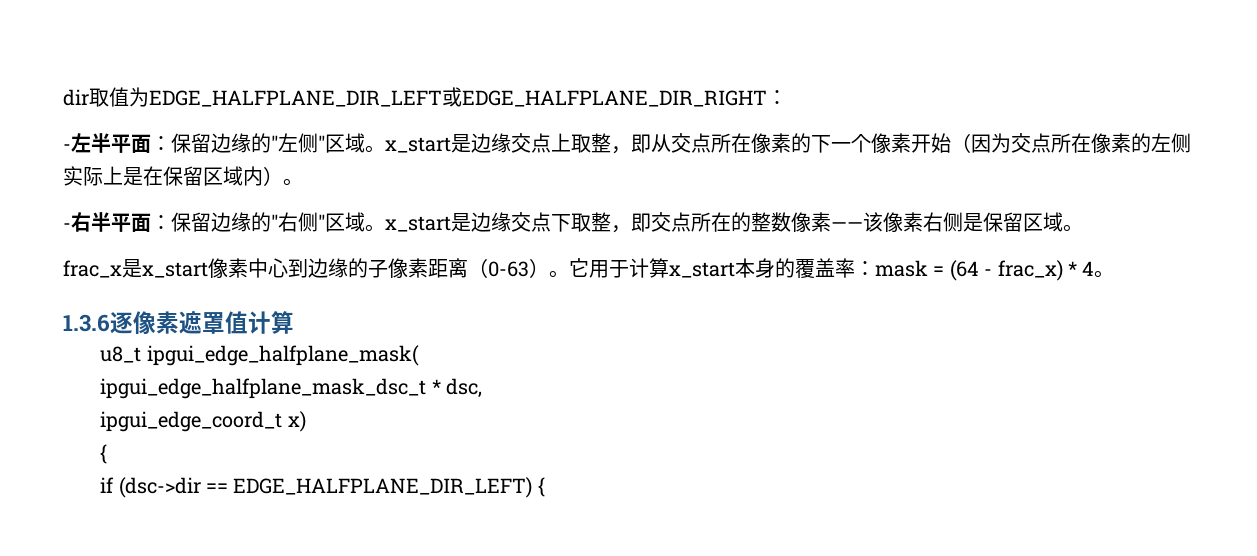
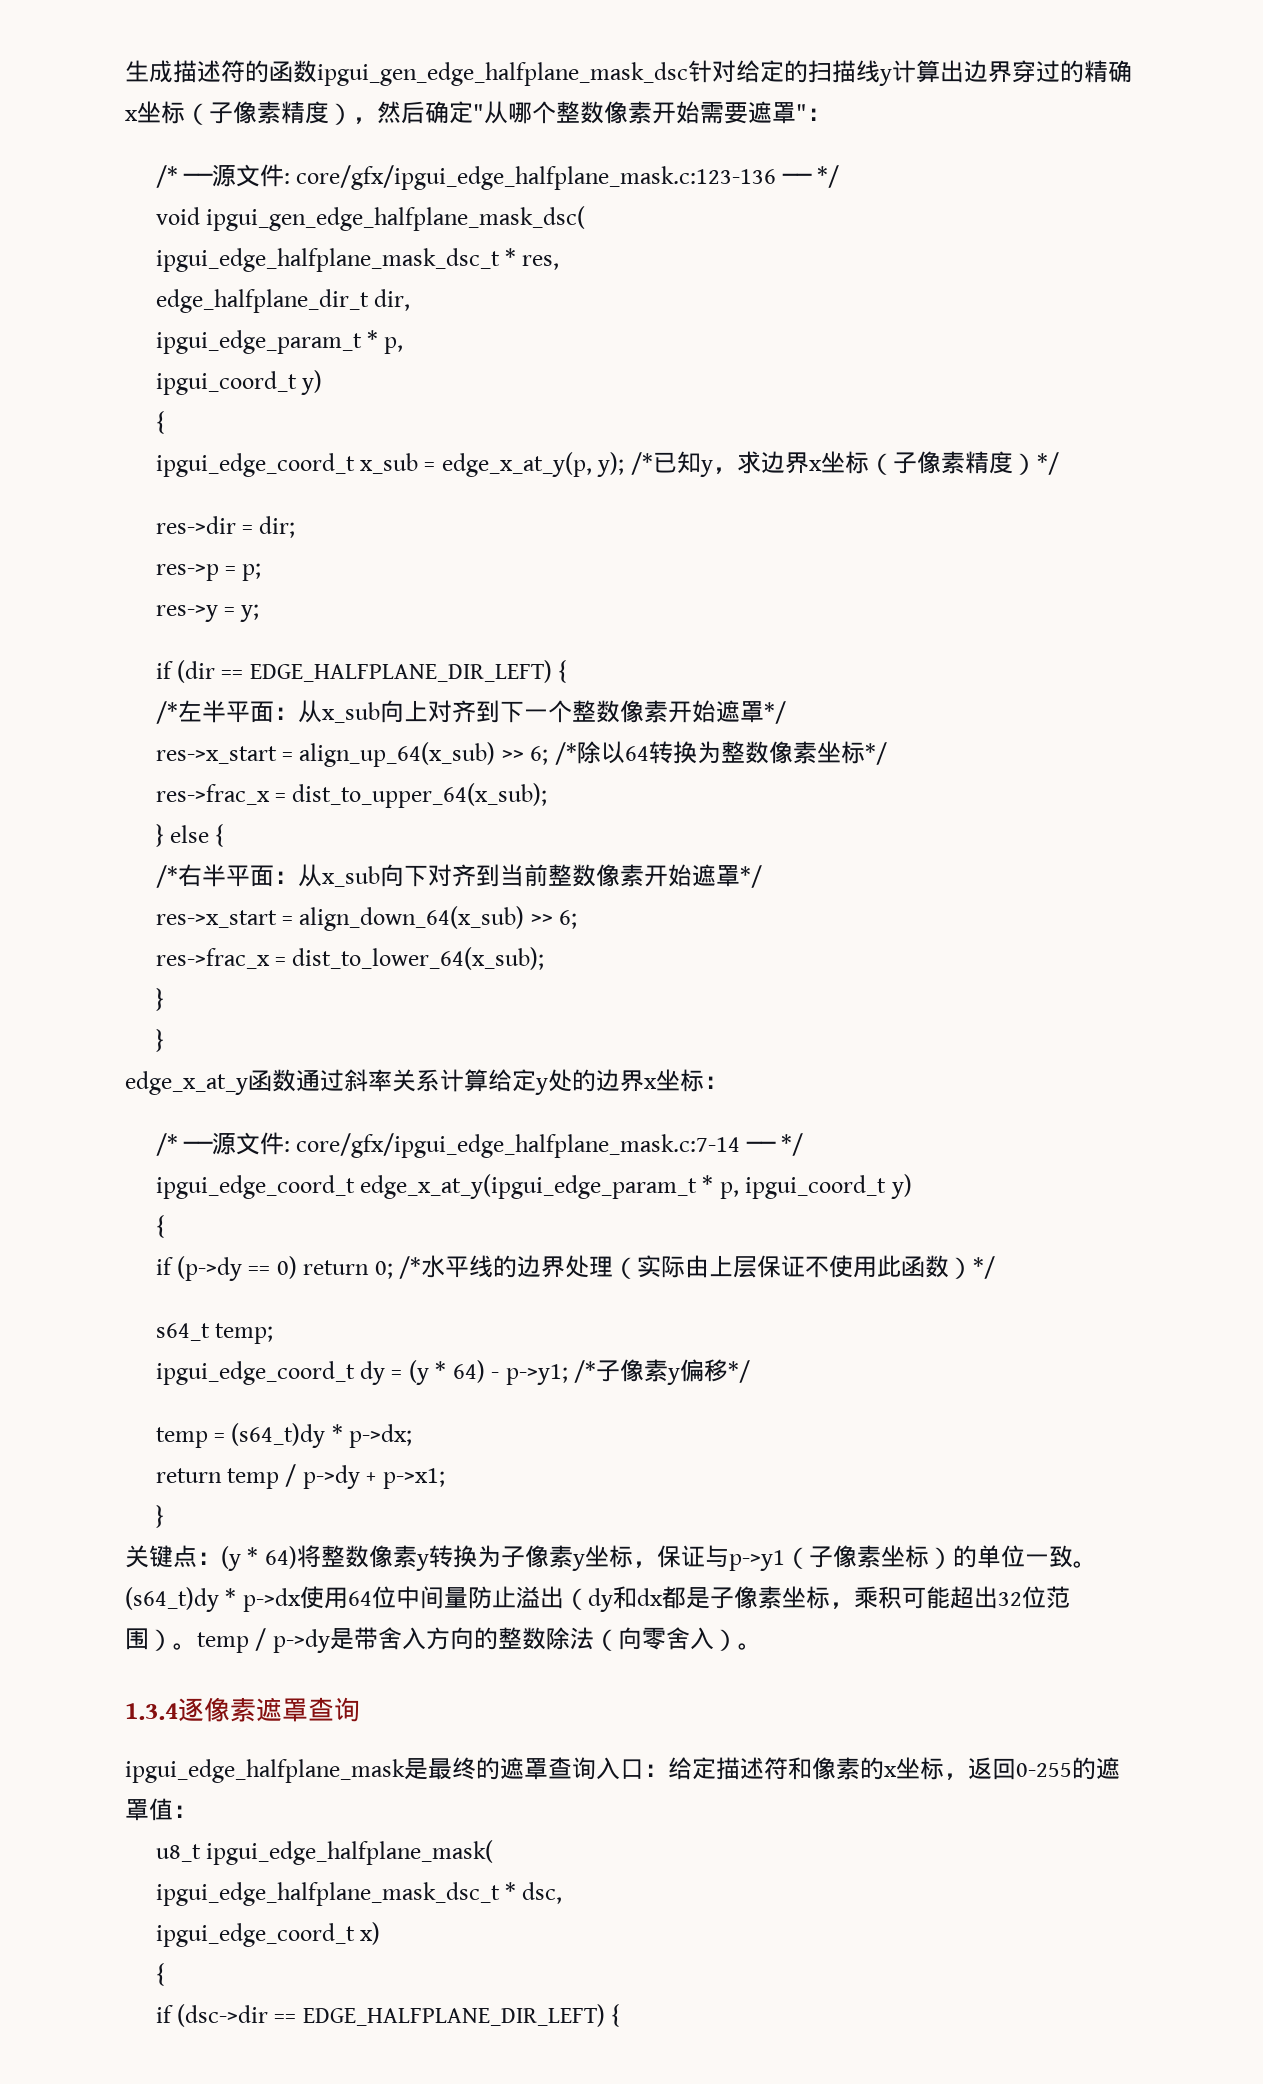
- dir取值为EDGE_HALFPLANE_DIR_LEFT或EDGE_HALFPLANE_DIR_RIGHT：
- -左半平面：保留边缘的"左侧"区域。x_start是边缘交点上取整，即从交点所在像素的下一个像素开始（因为交点所在像素的左侧实际上是在保留区域内）。
- -右半平面：保留边缘的"右侧"区域。x_start是边缘交点下取整，即交点所在的整数像素——该像素右侧是保留区域。
- frac_x是x_start像素中心到边缘的子像素距离（0-63）。它用于计算x_start本身的覆盖率：mask = (64 - frac_x) * 4。
- 1.3.6逐像素遮罩值计算
+ 生成描述符的函数ipgui_gen_edge_halfplane_mask_dsc针对给定的扫描线y计算出边界穿过的精确x坐标（子像素精度），然后确定"从哪个整数像素开始需要遮罩"：
+ /* ──源文件: core/gfx/ipgui_edge_halfplane_mask.c:123-136 ── */
+ void ipgui_gen_edge_halfplane_mask_dsc(
+ ipgui_edge_halfplane_mask_dsc_t * res,
+ edge_halfplane_dir_t dir,
+ ipgui_edge_param_t * p,
+ ipgui_coord_t y)
+ {
+ ipgui_edge_coord_t x_sub = edge_x_at_y(p, y); /*已知y，求边界x坐标（子像素精度）*/
+ res->dir = dir;
+ res->p = p;
+ res->y = y;
+ if (dir == EDGE_HALFPLANE_DIR_LEFT) {
+ /*左半平面：从x_sub向上对齐到下一个整数像素开始遮罩*/
+ res->x_start = align_up_64(x_sub) >> 6; /*除以64转换为整数像素坐标*/
+ res->frac_x = dist_to_upper_64(x_sub);
+ } else {
+ /*右半平面：从x_sub向下对齐到当前整数像素开始遮罩*/
+ res->x_start = align_down_64(x_sub) >> 6;
+ res->frac_x = dist_to_lower_64(x_sub);
+ }
+ }
+ edge_x_at_y函数通过斜率关系计算给定y处的边界x坐标：
+ /* ──源文件: core/gfx/ipgui_edge_halfplane_mask.c:7-14 ── */
+ ipgui_edge_coord_t edge_x_at_y(ipgui_edge_param_t * p, ipgui_coord_t y)
+ {
+ if (p->dy == 0) return 0; /*水平线的边界处理（实际由上层保证不使用此函数）*/
+ s64_t temp;
+ ipgui_edge_coord_t dy = (y * 64) - p->y1; /*子像素y偏移*/
+ temp = (s64_t)dy * p->dx;
+ return temp / p->dy + p->x1;
+ }
+ 关键点：(y * 64)将整数像素y转换为子像素y坐标，保证与p->y1（子像素坐标）的单位一致。(s64_t)dy * p->dx使用64位中间量防止溢出（dy和dx都是子像素坐标，乘积可能超出32位范围）。temp / p->dy是带舍入方向的整数除法（向零舍入）。
+ 1.3.4逐像素遮罩查询
+ ipgui_edge_halfplane_mask是最终的遮罩查询入口：给定描述符和像素的x坐标，返回0-255的遮罩值：

